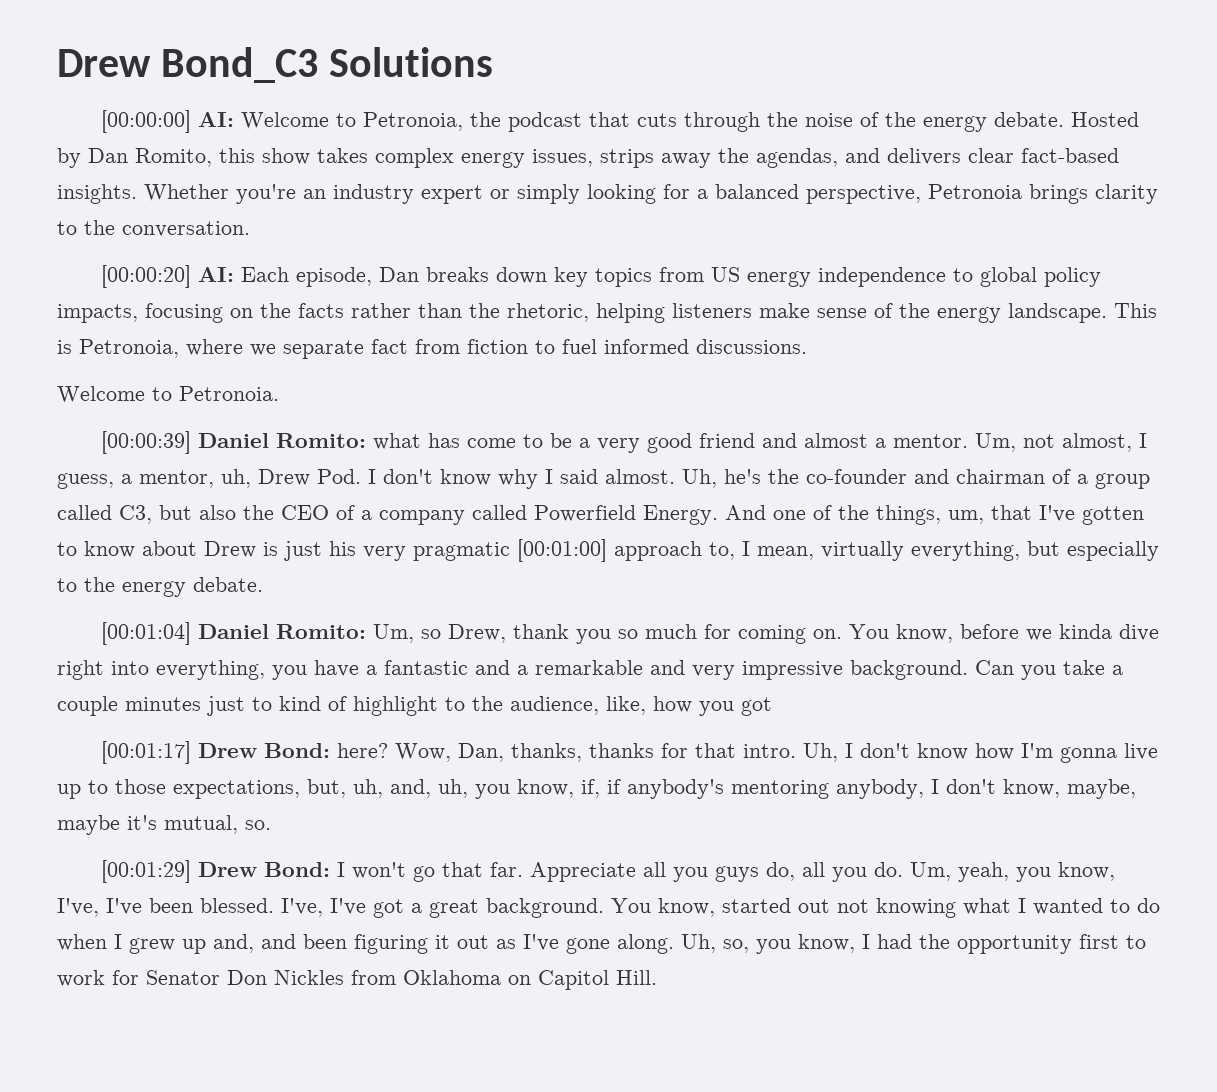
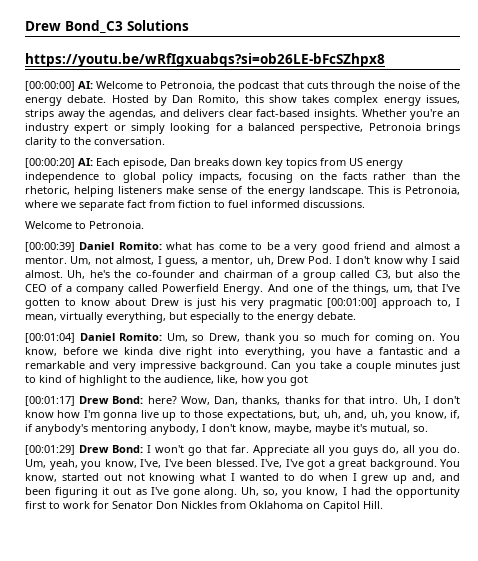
+ https://youtu.be/wRfIgxuabqs?si=ob26LE-bFcSZhpx8

